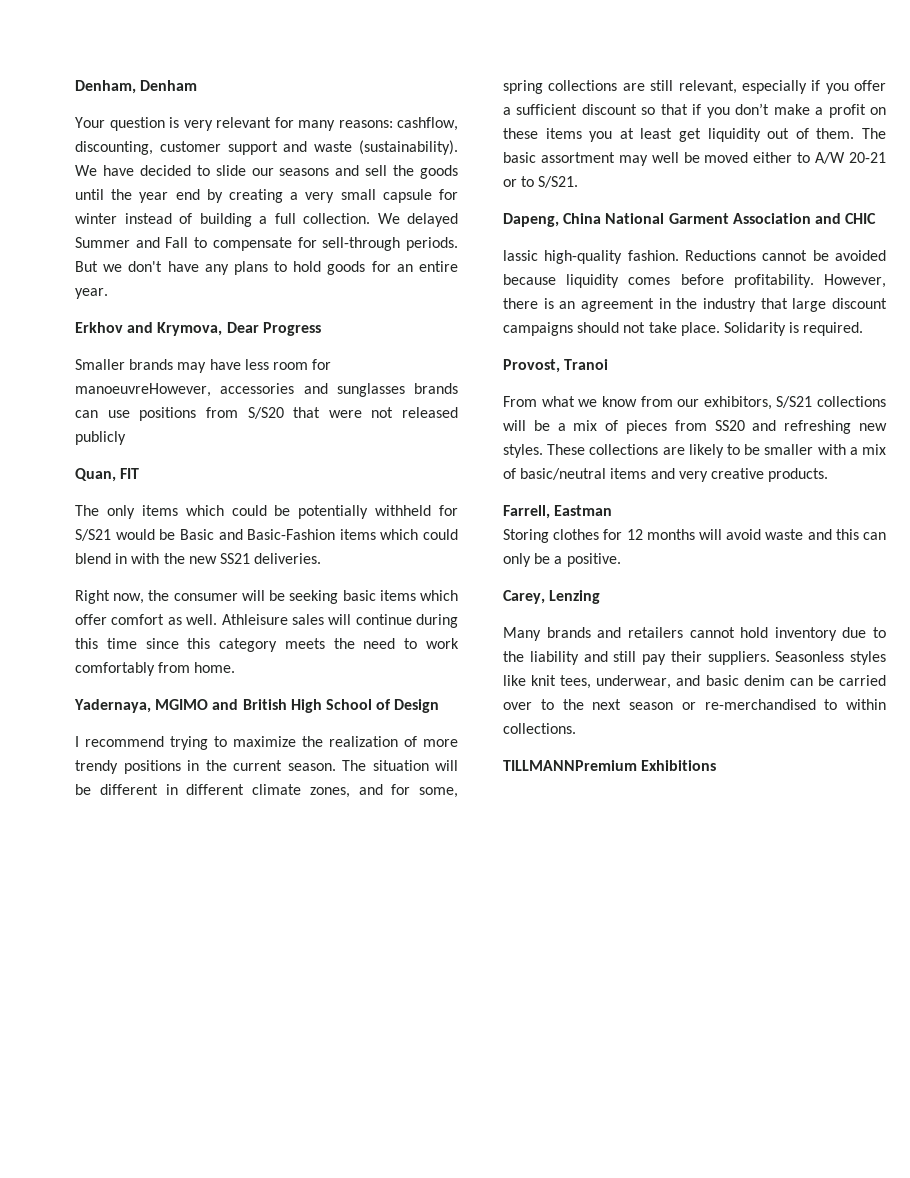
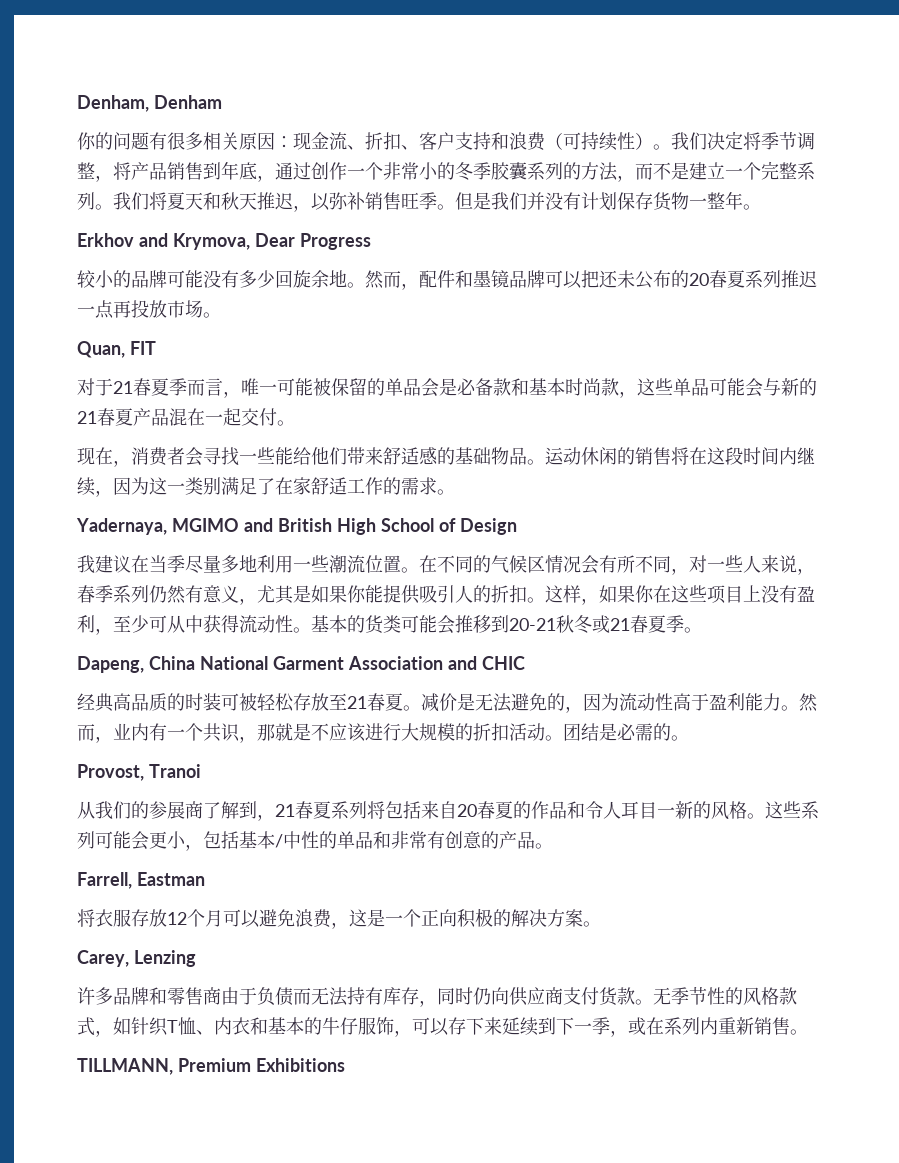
- Your question is very relevant for many reasons: cashflow, discounting, customer support and waste (sustainability). We have decided to slide our seasons and sell the goods until the year end by creating a very small capsule for winter instead of building a full collection. We delayed Summer and Fall to compensate for sell-through periods. But we don't have any plans to hold goods for an entire year.
+ 你的问题有很多相关原因：现金流、折扣、客户支持和浪费（可持续性）。我们决定将季节调整，将产品销售到年底，通过创作一个非常小的冬季胶囊系列的方法，而不是建立一个完整系列。我们将夏天和秋天推迟，以弥补销售旺季。但是我们并没有计划保存货物一整年。
- Smaller brands may have less room for manoeuvreHowever, accessories and sunglasses brands can use positions from S/S20 that were not released publicly
+ 较小的品牌可能没有多少回旋余地。然而，配件和墨镜品牌可以把还未公布的20春夏系列推迟一点再投放市场。
  Quan, FIT
- The only items which could be potentially withheld for S/S21 would be Basic and Basic-Fashion items which could blend in with the new SS21 deliveries.
- Right now, the consumer will be seeking basic items which offer comfort as well. Athleisure sales will continue during this time since this category meets the need to work comfortably from home.
+ 对于21春夏季而言，唯一可能被保留的单品会是必备款和基本时尚款，这些单品可能会与新的21春夏产品混在一起交付。
+ 现在，消费者会寻找一些能给他们带来舒适感的基础物品。运动休闲的销售将在这段时间内继续，因为这一类别满足了在家舒适工作的需求。
- I recommend trying to maximize the realization of more trendy positions in the current season. The situation will be different in different climate zones, and for some, spring collections are still relevant, especially if you offer a sufficient discount so that if you don’t make a profit on these items you at least get liquidity out of them. The basic assortment may well be moved either to A/W 20-21 or to S/S21.
+ 我建议在当季尽量多地利用一些潮流位置。在不同的气候区情况会有所不同，对一些人来说，春季系列仍然有意义，尤其是如果你能提供吸引人的折扣。这样，如果你在这些项目上没有盈利，至少可从中获得流动性。基本的货类可能会推移到20-21秋冬或21春夏季。
- lassic high-quality fashion. Reductions cannot be avoided because liquidity comes before profitability. However, there is an agreement in the industry that large discount campaigns should not take place. Solidarity is required.
+ 经典高品质的时装可被轻松存放至21春夏。减价是无法避免的，因为流动性高于盈利能力。然而，业内有一个共识，那就是不应该进行大规模的折扣活动。团结是必需的。
  Provost, Tranoi
- From what we know from our exhibitors, S/S21 collections will be a mix of pieces from SS20 and refreshing new styles. These collections are likely to be smaller with a mix of basic/neutral items and very creative products.
+ 从我们的参展商了解到，21春夏系列将包括来自20春夏的作品和令人耳目一新的风格。这些系列可能会更小，包括基本/中性的单品和非常有创意的产品。
  Farrell, Eastman
- Storing clothes for 12 months will avoid waste and this can only be a positive.
+ 将衣服存放12个月可以避免浪费，这是一个正向积极的解决方案。
  Carey, Lenzing
- Many brands and retailers cannot hold inventory due to the liability and still pay their suppliers. Seasonless styles like knit tees, underwear, and basic denim can be carried over to the next season or re-merchandised to within collections.
- TILLMANNPremium Exhibitions
+ 许多品牌和零售商由于负债而无法持有库存，同时仍向供应商支付货款。无季节性的风格款式，如针织T恤、内衣和基本的牛仔服饰，可以存下来延续到下一季，或在系列内重新销售。
+ TILLMANN, Premium Exhibitions

